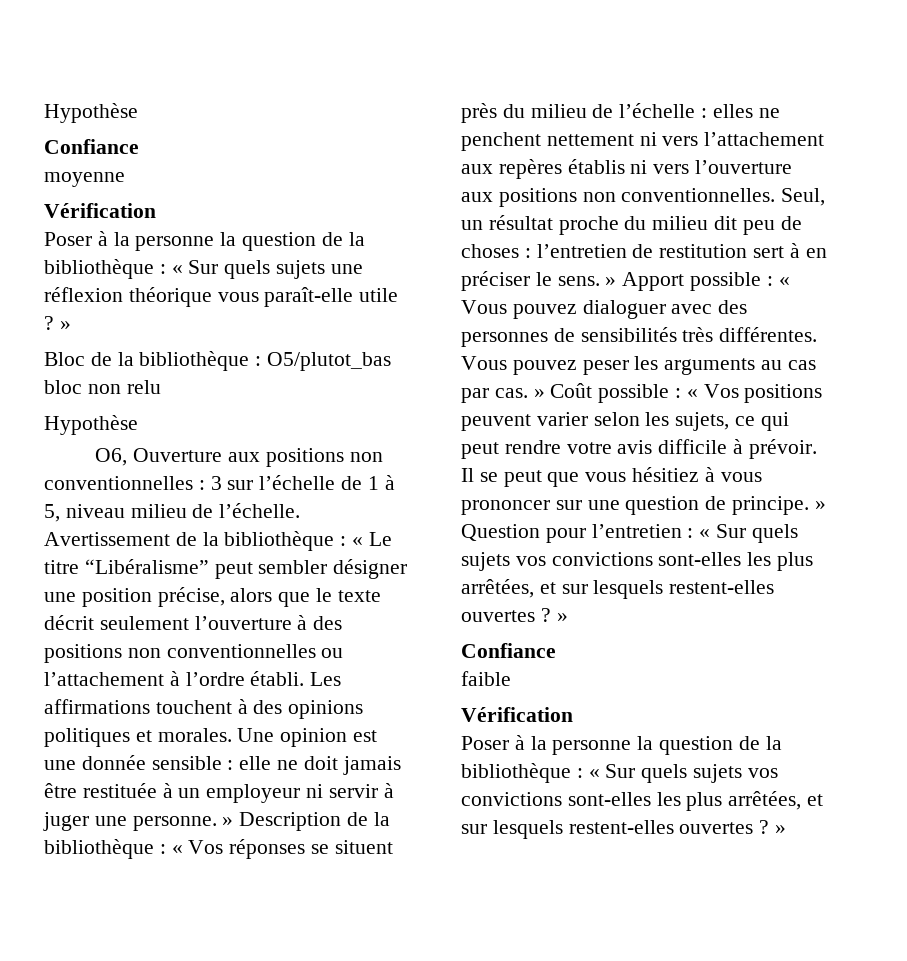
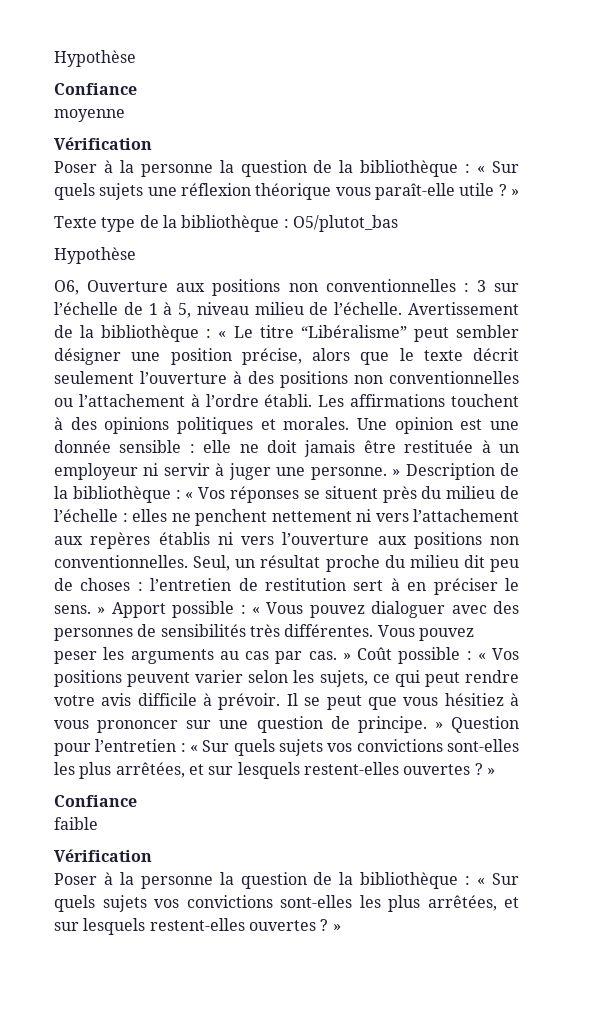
- Bloc de la bibliothèque : O5/plutot_bas bloc non relu
+ Texte type de la bibliothèque : O5/plutot_bas

